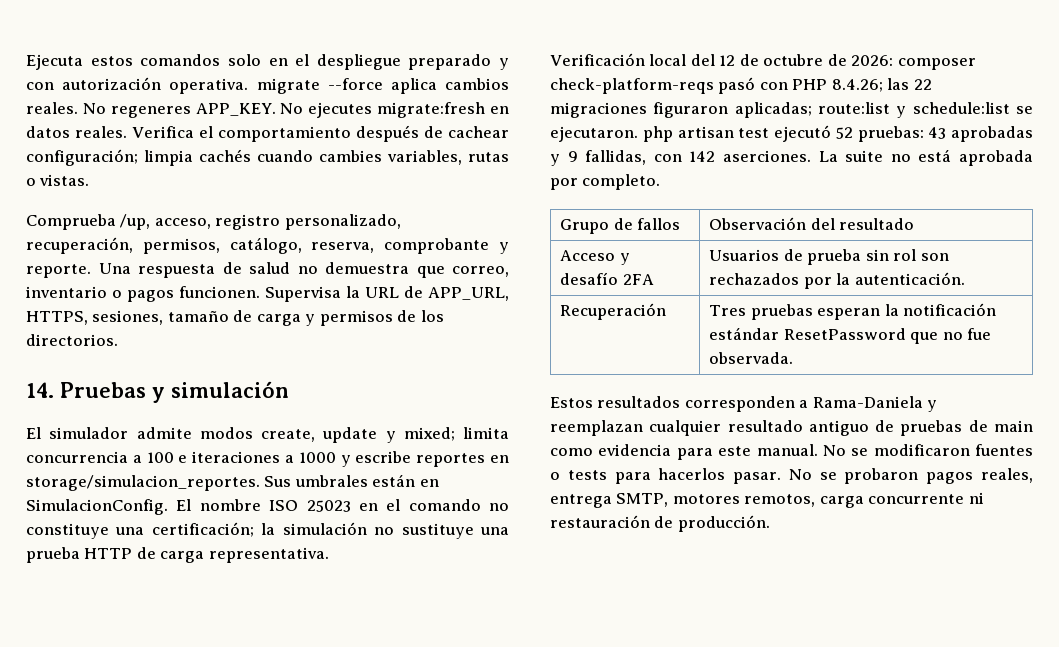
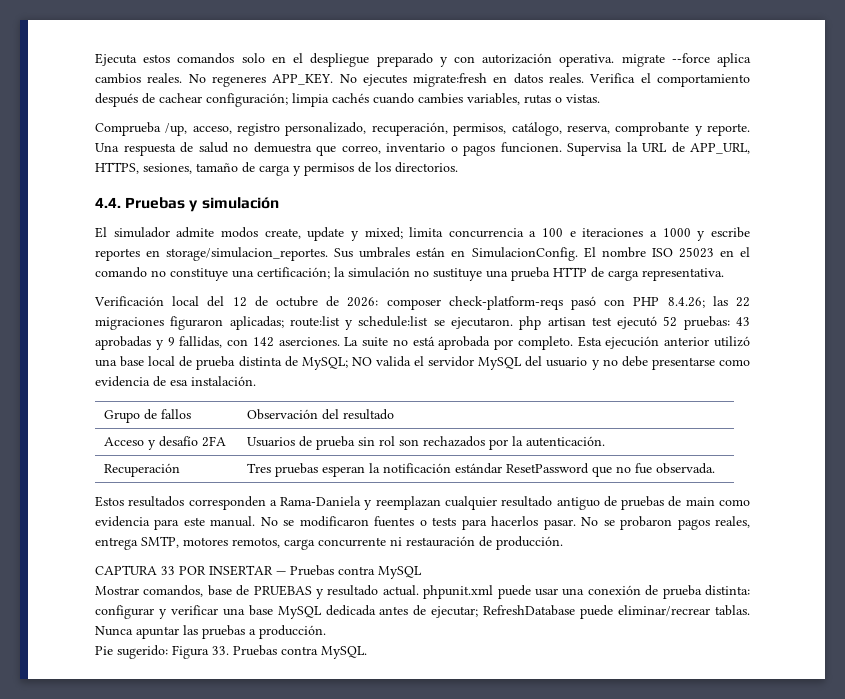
- 14. Pruebas y simulación
+ 4.4. Pruebas y simulación
+ Esta ejecución anterior utilizó una base local de prueba distinta de MySQL; NO valida el servidor MySQL del usuario y no debe presentarse como evidencia de esa instalación.
+ CAPTURA 33 POR INSERTAR — Pruebas contra MySQL
+ Mostrar comandos, base de PRUEBAS y resultado actual. phpunit.xml puede usar una conexión de prueba distinta: configurar y verificar una base MySQL dedicada antes de ejecutar; RefreshDatabase puede eliminar/recrear tablas. Nunca apuntar las pruebas a producción.
+ Pie sugerido: Figura 33. Pruebas contra MySQL.

